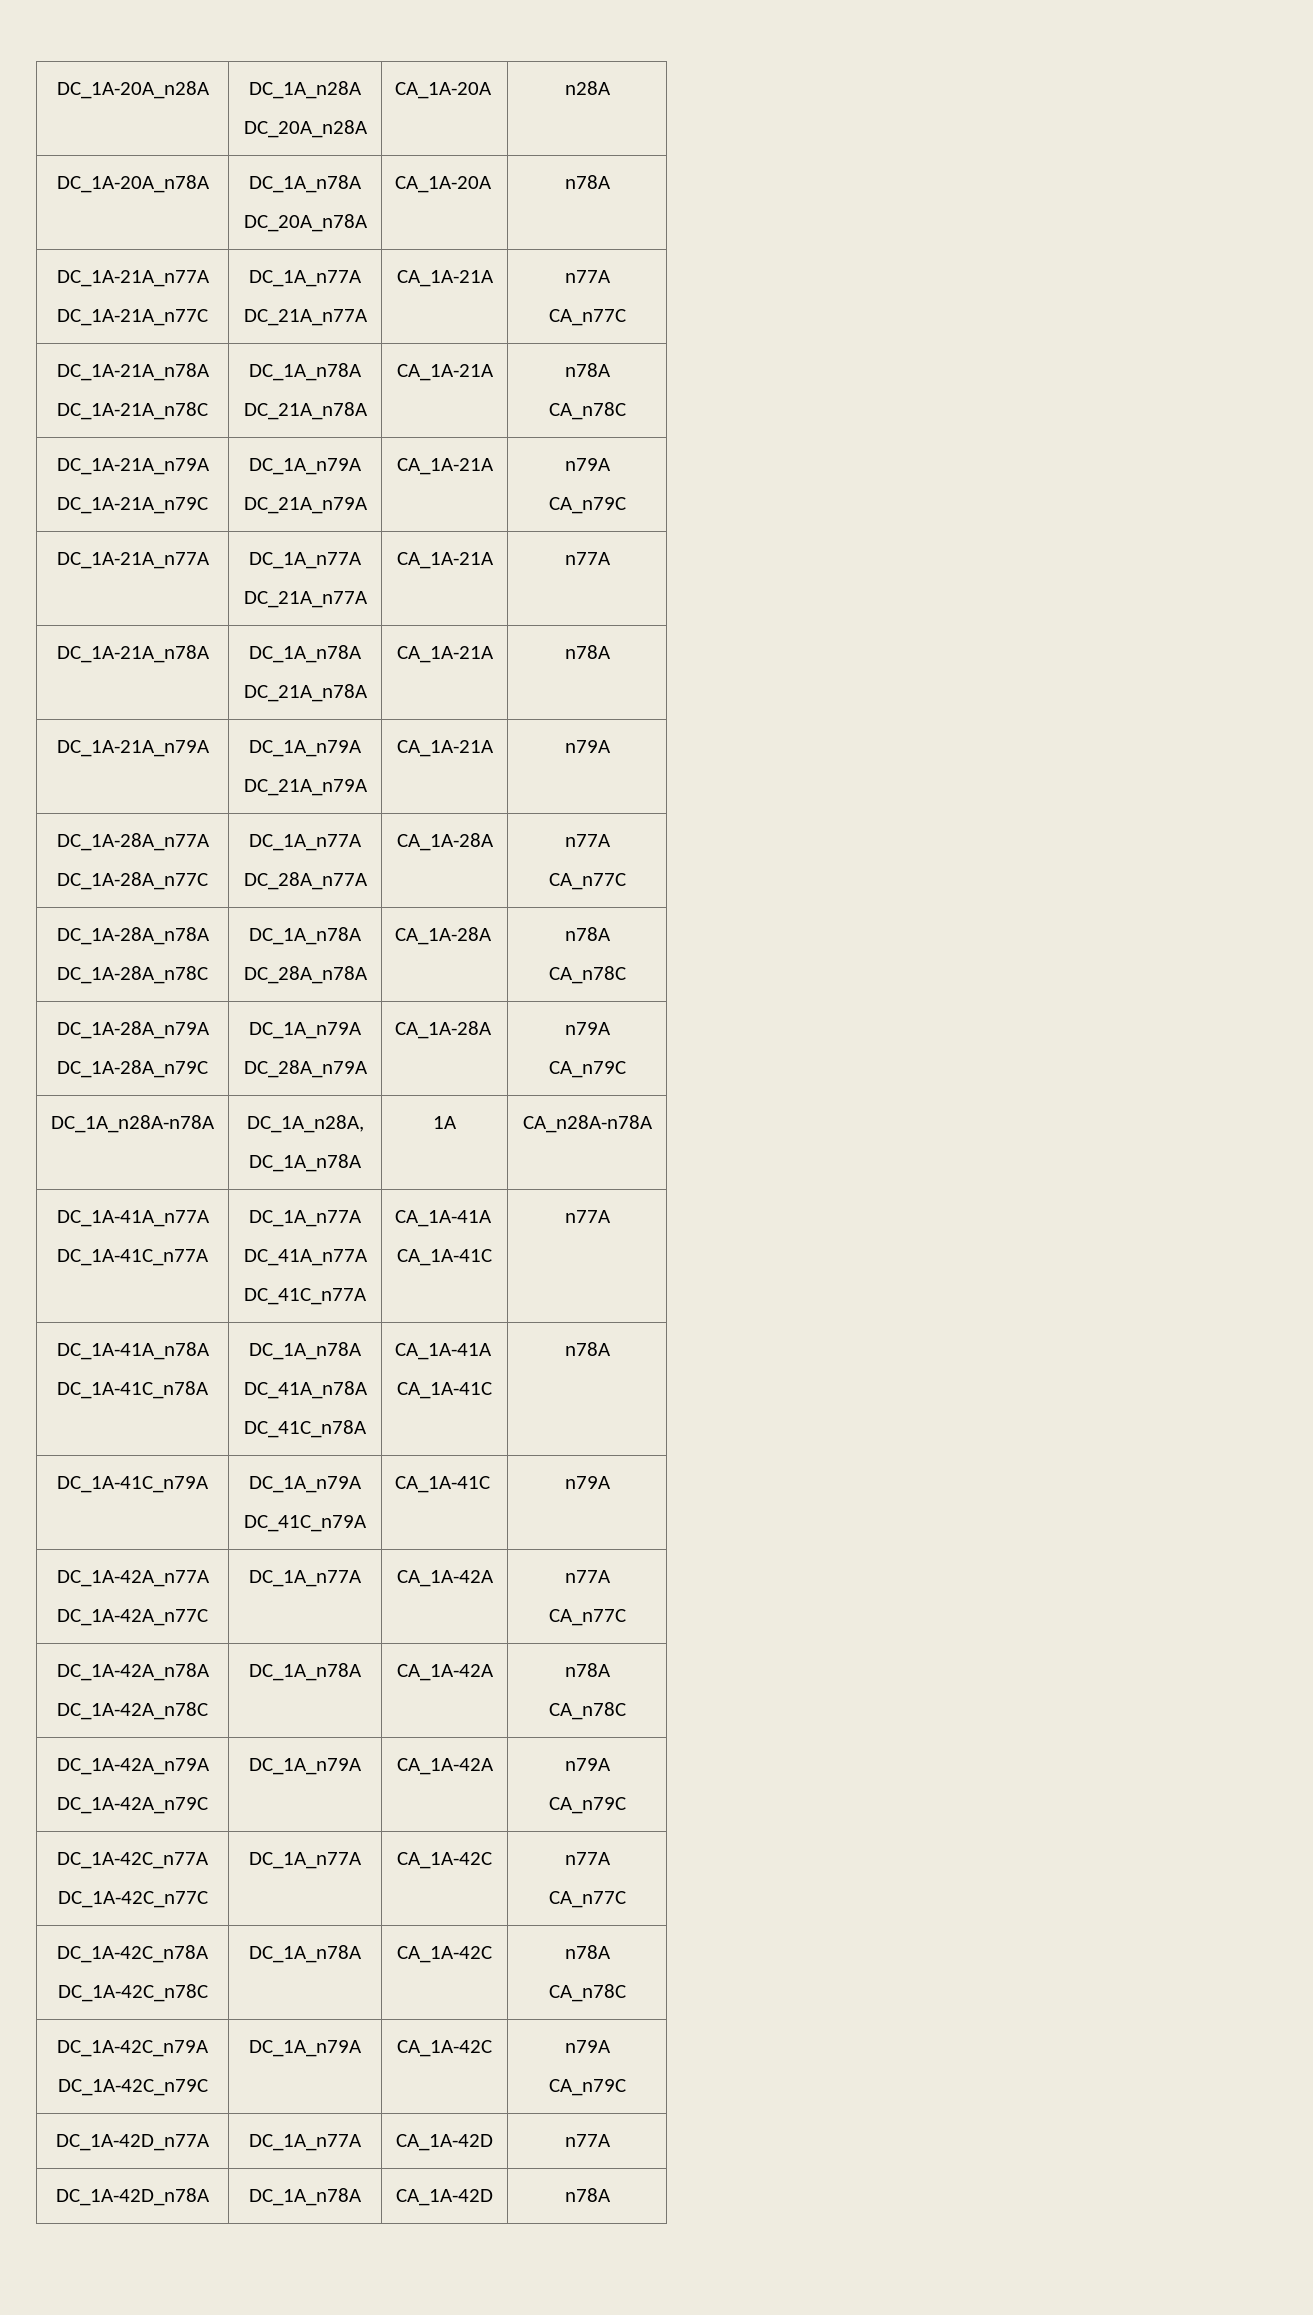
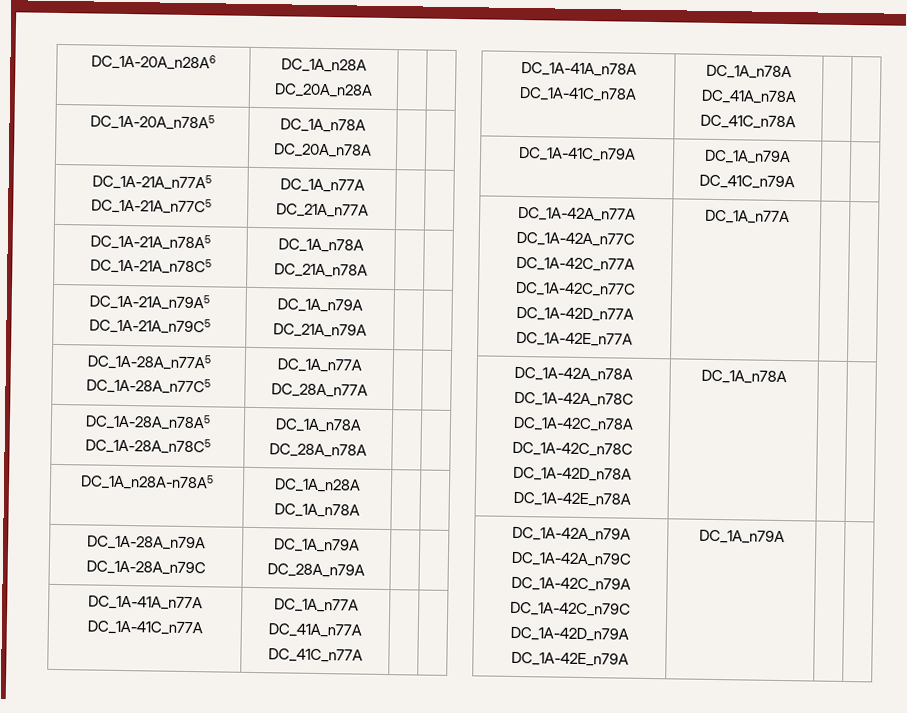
- DC_1A-20A_n28A | DC_1A_n28A
- DC_20A_n28A | CA_1A-20A | n28A
- DC_1A-20A_n78A | DC_1A_n78A
- DC_20A_n78A | CA_1A-20A | n78A
- DC_1A-21A_n77A
- DC_1A-21A_n77C | DC_1A_n77A
- DC_21A_n77A | CA_1A-21A | n77A
- CA_n77C
- DC_1A-21A_n78A
- DC_1A-21A_n78C | DC_1A_n78A
- DC_21A_n78A | CA_1A-21A | n78A
- CA_n78C
- DC_1A-21A_n79A
- DC_1A-21A_n79C | DC_1A_n79A
- DC_21A_n79A | CA_1A-21A | n79A
- CA_n79C
- DC_1A-21A_n77A | DC_1A_n77A
- DC_21A_n77A | CA_1A-21A | n77A
- DC_1A-21A_n78A | DC_1A_n78A
- DC_21A_n78A | CA_1A-21A | n78A
- DC_1A-21A_n79A | DC_1A_n79A
- DC_21A_n79A | CA_1A-21A | n79A
- DC_1A-28A_n77A
- DC_1A-28A_n77C | DC_1A_n77A
- DC_28A_n77A | CA_1A-28A | n77A
- CA_n77C
- DC_1A-28A_n78A
- DC_1A-28A_n78C | DC_1A_n78A
- DC_28A_n78A | CA_1A-28A | n78A
- CA_n78C
+ DC_1A-20A_n28A6 | DC_1A_n28A
+ DC_20A_n28A | |
+ DC_1A-20A_n78A5 | DC_1A_n78A
+ DC_20A_n78A | |
+ DC_1A-21A_n77A5
+ DC_1A-21A_n77C5 | DC_1A_n77A
+ DC_21A_n77A | |
+ DC_1A-21A_n78A5
+ DC_1A-21A_n78C5 | DC_1A_n78A
+ DC_21A_n78A | |
+ DC_1A-21A_n79A5
+ DC_1A-21A_n79C5 | DC_1A_n79A
+ DC_21A_n79A | |
+ DC_1A-28A_n77A5
+ DC_1A-28A_n77C5 | DC_1A_n77A
+ DC_28A_n77A | |
+ DC_1A-28A_n78A5
+ DC_1A-28A_n78C5 | DC_1A_n78A
+ DC_28A_n78A | |
+ DC_1A_n28A-n78A5 | DC_1A_n28A
+ DC_1A_n78A | |
  DC_1A-28A_n79A
  DC_1A-28A_n79C | DC_1A_n79A
- DC_28A_n79A | CA_1A-28A | n79A
- CA_n79C
- DC_1A_n28A-n78A | DC_1A_n28A,
- DC_1A_n78A | 1A | CA_n28A-n78A
+ DC_28A_n79A | |
  DC_1A-41A_n77A
  DC_1A-41C_n77A | DC_1A_n77A
  DC_41A_n77A
- DC_41C_n77A | CA_1A-41A
- CA_1A-41C | n77A
+ DC_41C_n77A | |
  DC_1A-41A_n78A
  DC_1A-41C_n78A | DC_1A_n78A
  DC_41A_n78A
- DC_41C_n78A | CA_1A-41A
- CA_1A-41C | n78A
+ DC_41C_n78A | |
  DC_1A-41C_n79A | DC_1A_n79A
- DC_41C_n79A | CA_1A-41C | n79A
+ DC_41C_n79A | |
  DC_1A-42A_n77A
- DC_1A-42A_n77C | DC_1A_n77A | CA_1A-42A | n77A
- CA_n77C
+ DC_1A-42A_n77C
+ DC_1A-42C_n77A
+ DC_1A-42C_n77C
+ DC_1A-42D_n77A
+ DC_1A-42E_n77A | DC_1A_n77A | |
  DC_1A-42A_n78A
- DC_1A-42A_n78C | DC_1A_n78A | CA_1A-42A | n78A
- CA_n78C
+ DC_1A-42A_n78C
+ DC_1A-42C_n78A
+ DC_1A-42C_n78C
+ DC_1A-42D_n78A
+ DC_1A-42E_n78A | DC_1A_n78A | |
  DC_1A-42A_n79A
- DC_1A-42A_n79C | DC_1A_n79A | CA_1A-42A | n79A
- CA_n79C
- DC_1A-42C_n77A
- DC_1A-42C_n77C | DC_1A_n77A | CA_1A-42C | n77A
- CA_n77C
- DC_1A-42C_n78A
- DC_1A-42C_n78C | DC_1A_n78A | CA_1A-42C | n78A
- CA_n78C
+ DC_1A-42A_n79C
  DC_1A-42C_n79A
- DC_1A-42C_n79C | DC_1A_n79A | CA_1A-42C | n79A
- CA_n79C
- DC_1A-42D_n77A | DC_1A_n77A | CA_1A-42D | n77A
- DC_1A-42D_n78A | DC_1A_n78A | CA_1A-42D | n78A
+ DC_1A-42C_n79C
+ DC_1A-42D_n79A
+ DC_1A-42E_n79A | DC_1A_n79A | |

